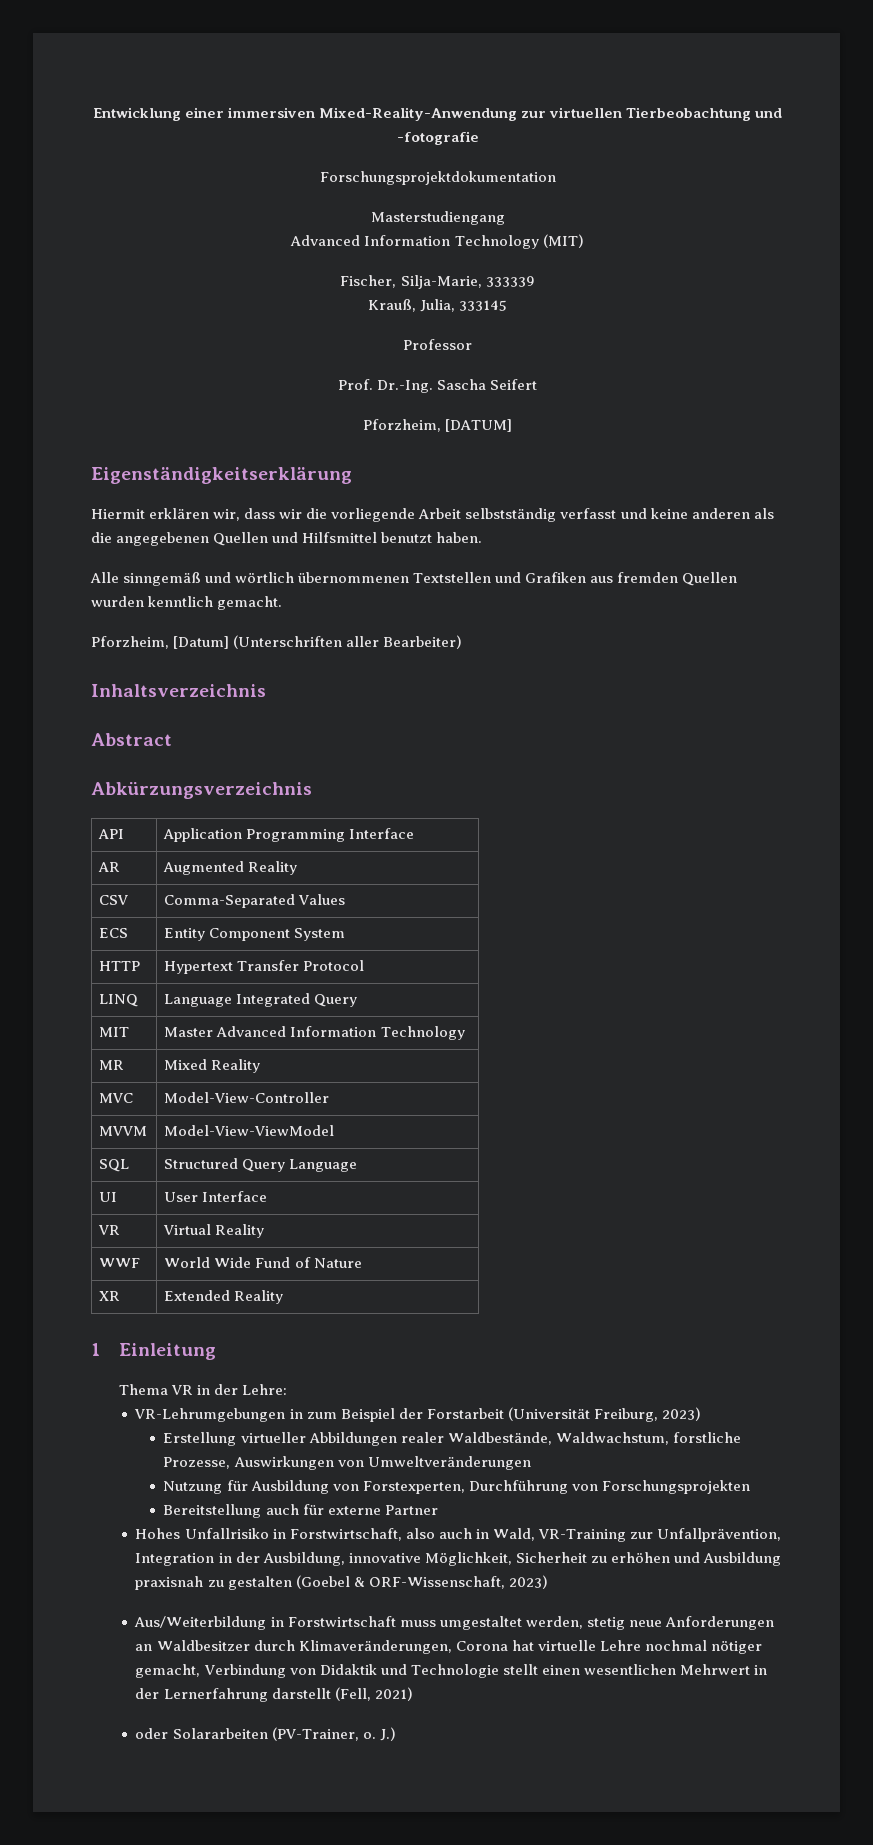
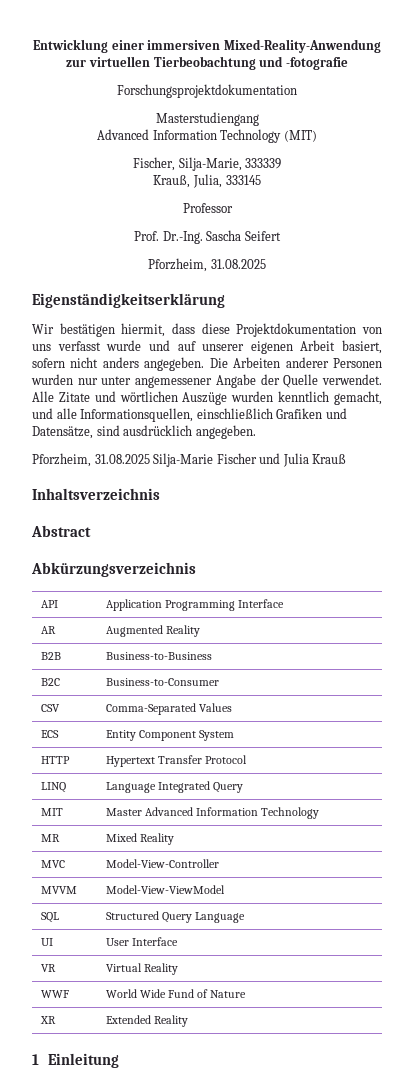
  Prof. Dr.-Ing. Sascha Seifert
- Pforzheim, [DATUM]
+ Pforzheim, 31.08.2025
- Hiermit erklären wir, dass wir die vorliegende Arbeit selbstständig verfasst und keine anderen als die angegebenen Quellen und Hilfsmittel benutzt haben.
- Alle sinngemäß und wörtlich übernommenen Textstellen und Grafiken aus fremden Quellen wurden kenntlich gemacht.
- Pforzheim, [Datum] (Unterschriften aller Bearbeiter)
+ Wir bestätigen hiermit, dass diese Projektdokumentation von uns verfasst wurde und auf unserer eigenen Arbeit basiert, sofern nicht anders angegeben. Die Arbeiten anderer Personen wurden nur unter angemessener Angabe der Quelle verwendet. Alle Zitate und wörtlichen Auszüge wurden kenntlich gemacht, und alle Informationsquellen, einschließlich Grafiken und Datensätze, sind ausdrücklich angegeben.
+ Pforzheim, 31.08.2025 Silja-Marie Fischer und Julia Krauß
+ B2B | Business-to-Business
+ B2C | Business-to-Consumer
- Thema VR in der Lehre:
- VR-Lehrumgebungen in zum Beispiel der Forstarbeit (Universität Freiburg, 2023)
- Erstellung virtueller Abbildungen realer Waldbestände, Waldwachstum, forstliche Prozesse, Auswirkungen von Umweltveränderungen
- Nutzung für Ausbildung von Forstexperten, Durchführung von Forschungsprojekten
- Bereitstellung auch für externe Partner
- Hohes Unfallrisiko in Forstwirtschaft, also auch in Wald, VR-Training zur Unfallprävention, Integration in der Ausbildung, innovative Möglichkeit, Sicherheit zu erhöhen und Ausbildung praxisnah zu gestalten (Goebel & ORF-Wissenschaft, 2023)
- Aus/Weiterbildung in Forstwirtschaft muss umgestaltet werden, stetig neue Anforderungen an Waldbesitzer durch Klimaveränderungen, Corona hat virtuelle Lehre nochmal nötiger gemacht, Verbindung von Didaktik und Technologie stellt einen wesentlichen Mehrwert in der Lernerfahrung darstellt (Fell, 2021)
- oder Solararbeiten (PV-Trainer, o. J.)

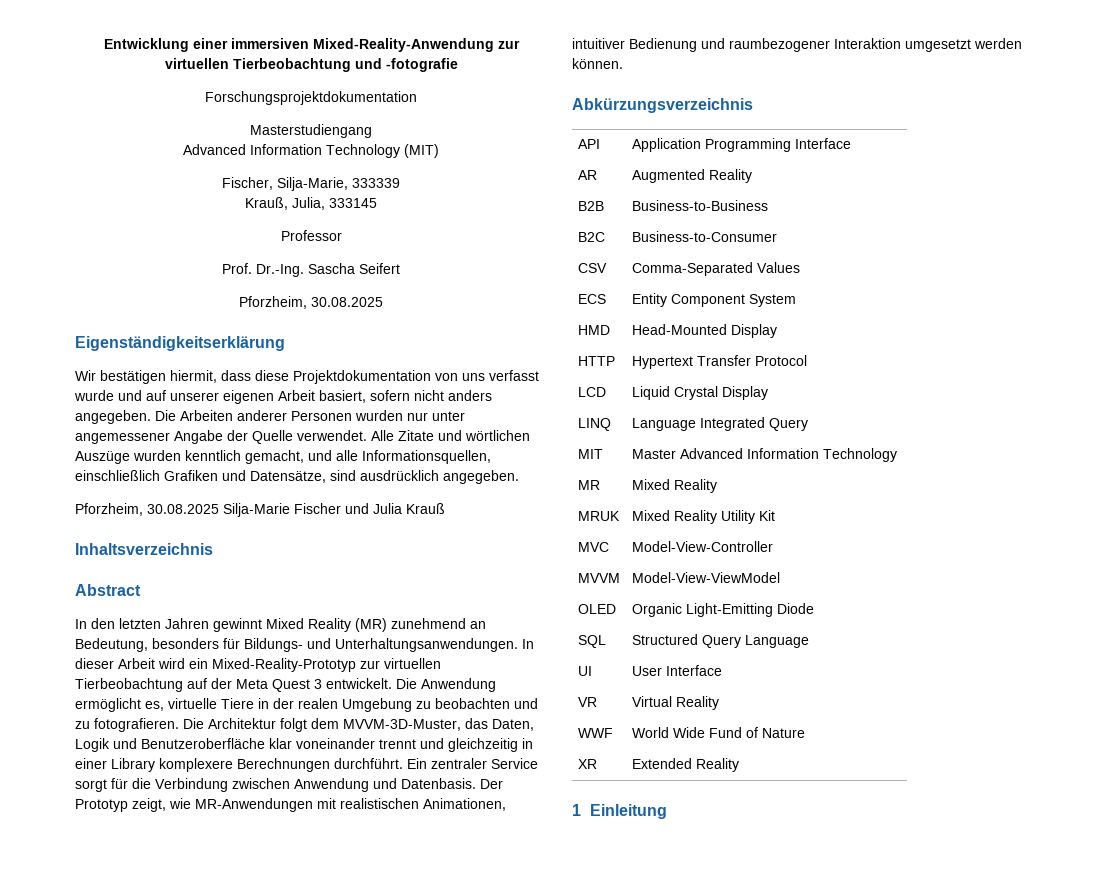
  Prof. Dr.-Ing. Sascha Seifert
- Pforzheim, 31.08.2025
+ Pforzheim, 30.08.2025
- Pforzheim, 31.08.2025 Silja-Marie Fischer und Julia Krauß
+ Pforzheim, 30.08.2025 Silja-Marie Fischer und Julia Krauß
+ In den letzten Jahren gewinnt Mixed Reality (MR) zunehmend an Bedeutung, besonders für Bildungs- und Unterhaltungsanwendungen. In dieser Arbeit wird ein Mixed-Reality-Prototyp zur virtuellen Tierbeobachtung auf der Meta Quest 3 entwickelt. Die Anwendung ermöglicht es, virtuelle Tiere in der realen Umgebung zu beobachten und zu fotografieren. Die Architektur folgt dem MVVM-3D-Muster, das Daten, Logik und Benutzeroberfläche klar voneinander trennt und gleichzeitig in einer Library komplexere Berechnungen durchführt. Ein zentraler Service sorgt für die Verbindung zwischen Anwendung und Datenbasis. Der Prototyp zeigt, wie MR-Anwendungen mit realistischen Animationen, intuitiver Bedienung und raumbezogener Interaktion umgesetzt werden können.
+ HMD | Head-Mounted Display
+ LCD | Liquid Crystal Display
+ MRUK | Mixed Reality Utility Kit
+ OLED | Organic Light-Emitting Diode

